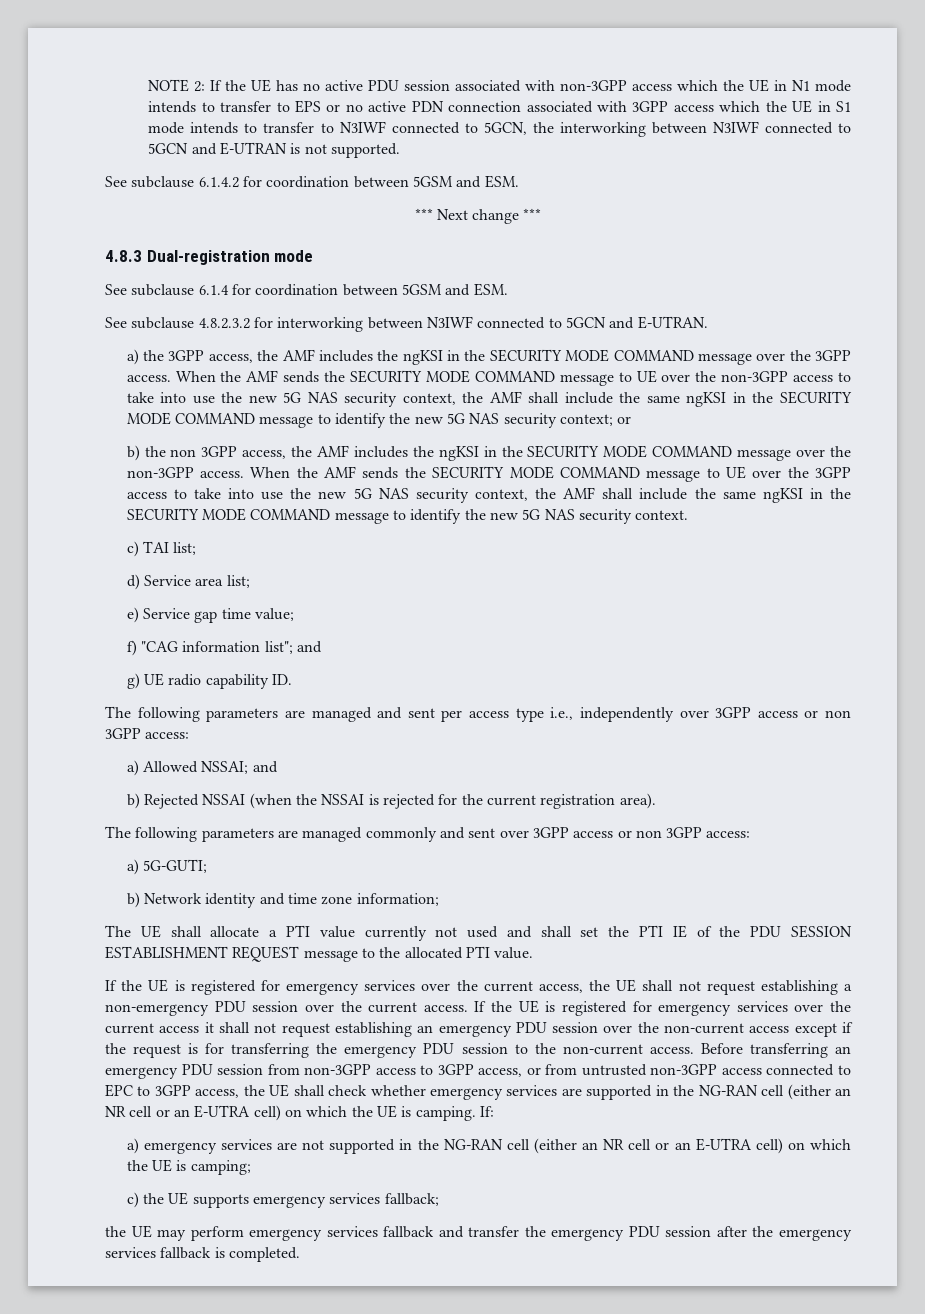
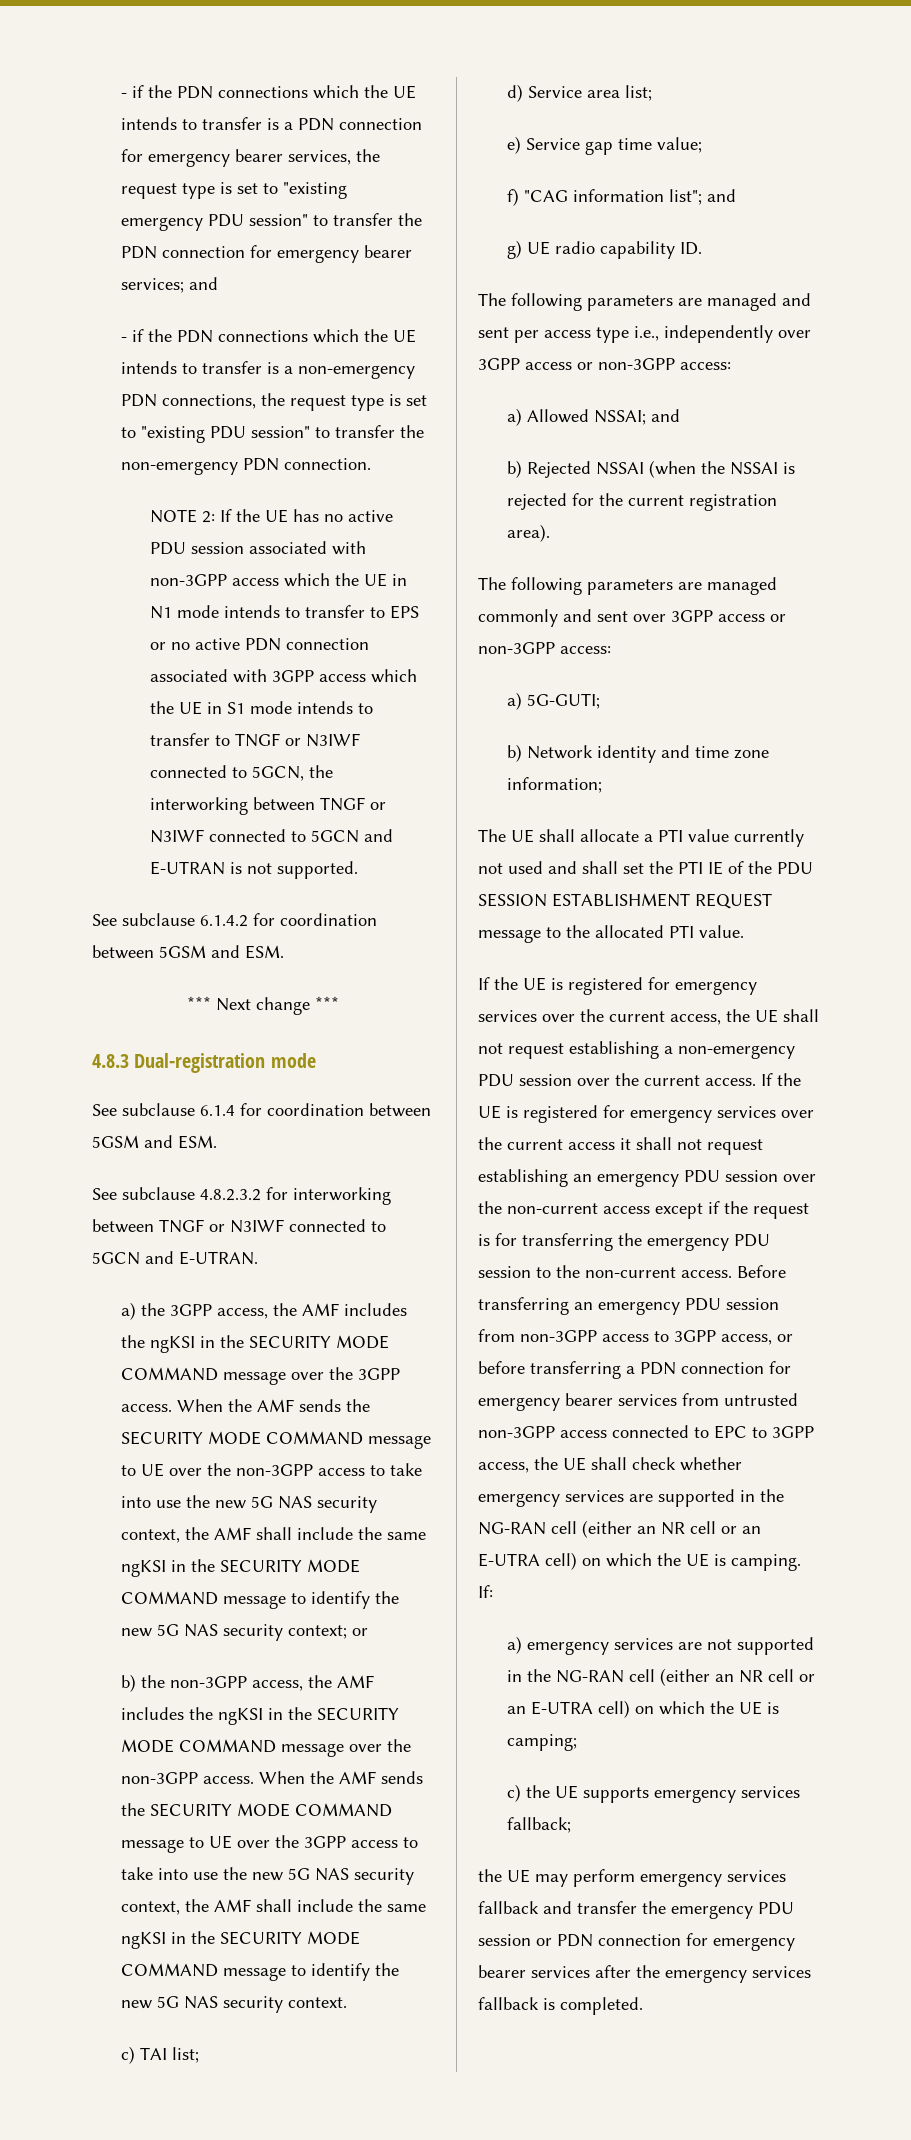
+ - if the PDN connections which the UE intends to transfer is a PDN connection for emergency bearer services, the request type is set to "existing emergency PDU session" to transfer the PDN connection for emergency bearer services; and
+ - if the PDN connections which the UE intends to transfer is a non-emergency PDN connections, the request type is set to "existing PDU session" to transfer the non-emergency PDN connection.
- NOTE 2: If the UE has no active PDU session associated with non-3GPP access which the UE in N1 mode intends to transfer to EPS or no active PDN connection associated with 3GPP access which the UE in S1 mode intends to transfer to N3IWF connected to 5GCN, the interworking between N3IWF connected to 5GCN and E-UTRAN is not supported.
+ NOTE 2: If the UE has no active PDU session associated with non-3GPP access which the UE in N1 mode intends to transfer to EPS or no active PDN connection associated with 3GPP access which the UE in S1 mode intends to transfer to TNGF or N3IWF connected to 5GCN, the interworking between TNGF or N3IWF connected to 5GCN and E-UTRAN is not supported.
- See subclause 4.8.2.3.2 for interworking between N3IWF connected to 5GCN and E-UTRAN.
+ See subclause 4.8.2.3.2 for interworking between TNGF or N3IWF connected to 5GCN and E-UTRAN.
- b) the non 3GPP access, the AMF includes the ngKSI in the SECURITY MODE COMMAND message over the non-3GPP access.
+ b) the non-3GPP access, the AMF includes the ngKSI in the SECURITY MODE COMMAND message over the non-3GPP access.
- The following parameters are managed and sent per access type i.e., independently over 3GPP access or non 3GPP access:
+ The following parameters are managed and sent per access type i.e., independently over 3GPP access or non-3GPP access:
- The following parameters are managed commonly and sent over 3GPP access or non 3GPP access:
+ The following parameters are managed commonly and sent over 3GPP access or non-3GPP access:
- Before transferring an emergency PDU session from non-3GPP access to 3GPP access, or from untrusted non-3GPP access connected to EPC to 3GPP access, the UE shall check whether emergency services are supported in the NG-RAN cell (either an NR cell or an E-UTRA cell) on which the UE is camping.
+ Before transferring an emergency PDU session from non-3GPP access to 3GPP access, or before transferring a PDN connection for emergency bearer services from untrusted non-3GPP access connected to EPC to 3GPP access, the UE shall check whether emergency services are supported in the NG-RAN cell (either an NR cell or an E-UTRA cell) on which the UE is camping.
- the UE may perform emergency services fallback and transfer the emergency PDU session after the emergency services fallback is completed.
+ the UE may perform emergency services fallback and transfer the emergency PDU session or PDN connection for emergency bearer services after the emergency services fallback is completed.

